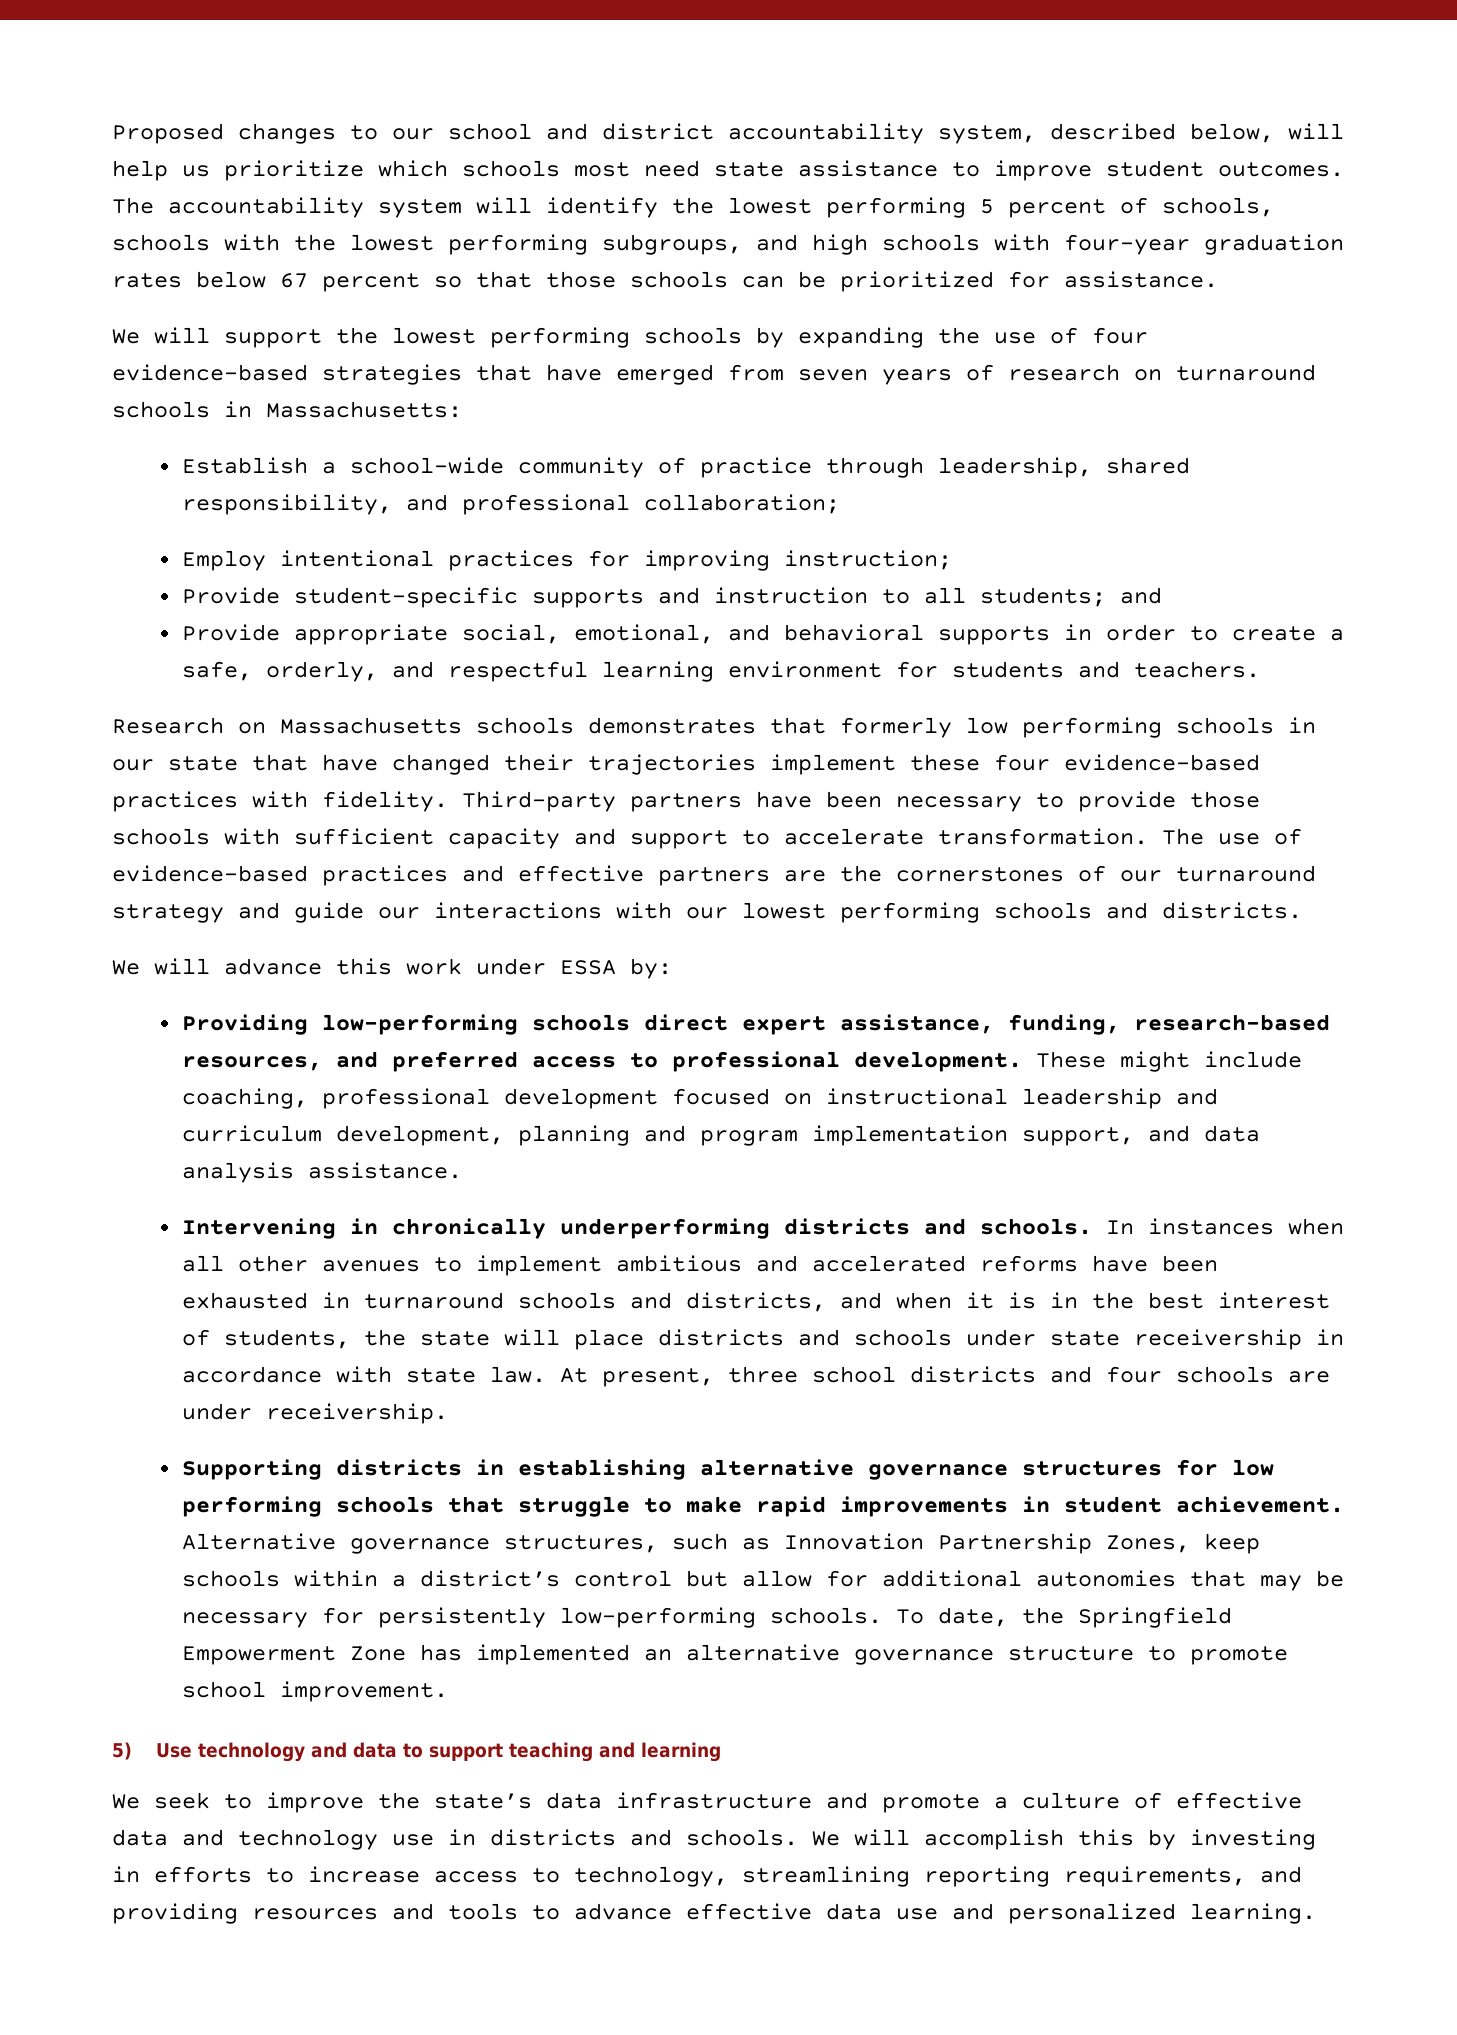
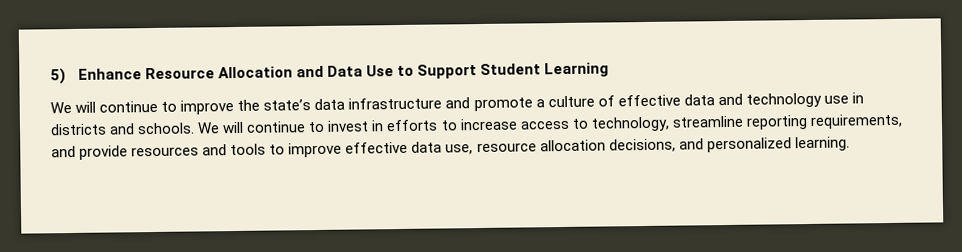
- Proposed changes to our school and district accountability system, described below, will help us prioritize which schools most need state assistance to improve student outcomes. The accountability system will identify the lowest performing 5 percent of schools, schools with the lowest performing subgroups, and high schools with four-year graduation rates below 67 percent so that those schools can be prioritized for assistance.
- We will support the lowest performing schools by expanding the use of four evidence-based strategies that have emerged from seven years of research on turnaround schools in Massachusetts:
- Establish a school-wide community of practice through leadership, shared responsibility, and professional collaboration;
- Employ intentional practices for improving instruction;
- Provide student-specific supports and instruction to all students; and
- Provide appropriate social, emotional, and behavioral supports in order to create a safe, orderly, and respectful learning environment for students and teachers.
- Research on Massachusetts schools demonstrates that formerly low performing schools in our state that have changed their trajectories implement these four evidence-based practices with fidelity. Third-party partners have been necessary to provide those schools with sufficient capacity and support to accelerate transformation. The use of evidence-based practices and effective partners are the cornerstones of our turnaround strategy and guide our interactions with our lowest performing schools and districts.
- We will advance this work under ESSA by:
- Providing low-performing schools direct expert assistance, funding, research-based resources, and preferred access to professional development. These might include coaching, professional development focused on instructional leadership and curriculum development, planning and program implementation support, and data analysis assistance.
- Intervening in chronically underperforming districts and schools. In instances when all other avenues to implement ambitious and accelerated reforms have been exhausted in turnaround schools and districts, and when it is in the best interest of students, the state will place districts and schools under state receivership in accordance with state law. At present, three school districts and four schools are under receivership.
- Supporting districts in establishing alternative governance structures for low performing schools that struggle to make rapid improvements in student achievement. Alternative governance structures, such as Innovation Partnership Zones, keep schools within a district’s control but allow for additional autonomies that may be necessary for persistently low-performing schools. To date, the Springfield Empowerment Zone has implemented an alternative governance structure to promote school improvement.
- 5) Use technology and data to support teaching and learning
- We seek to improve the state’s data infrastructure and promote a culture of effective data and technology use in districts and schools.
+ 5) Enhance Resource Allocation and Data Use to Support Student Learning
+ We will continue to improve the state’s data infrastructure and promote a culture of effective data and technology use in districts and schools.
- We will accomplish this by investing in efforts to increase access to technology, streamlining reporting requirements, and providing resources and tools to advance effective data use and personalized learning.
+ We will continue to invest in efforts to increase access to technology, streamline reporting requirements, and provide resources and tools to improve effective data use, resource allocation decisions, and personalized learning.

